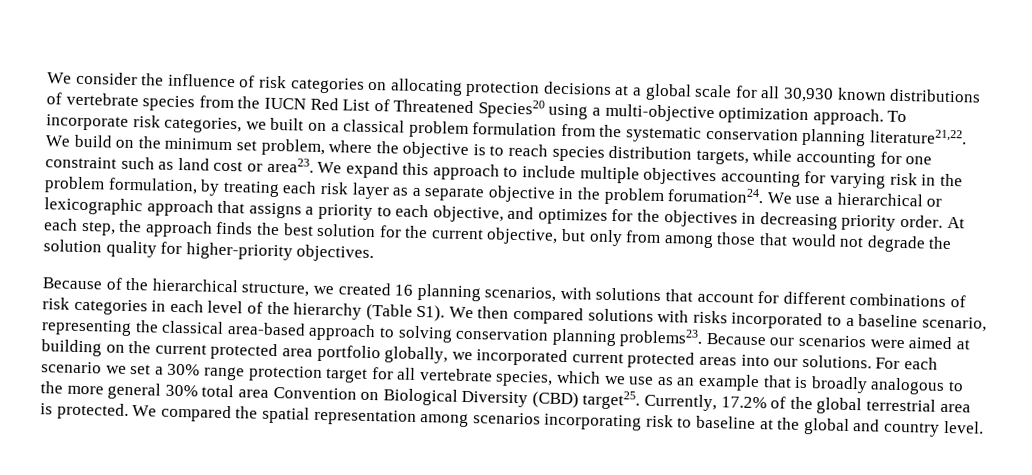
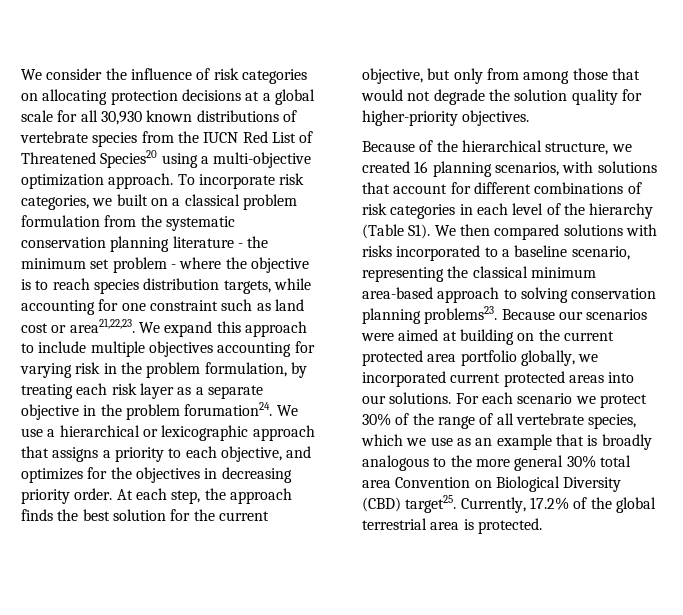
- To incorporate risk categories, we built on a classical problem formulation from the systematic conservation planning literature21,22. We build on the minimum set problem, where the objective is to reach species distribution targets, while accounting for one constraint such as land cost or area23.
+ To incorporate risk categories, we built on a classical problem formulation from the systematic conservation planning literature - the minimum set problem - where the objective is to reach species distribution targets, while accounting for one constraint such as land cost or area21,22,23.
- Because of the hierarchical structure, we created 16 planning scenarios, with solutions that account for different combinations of risk categories in each level of the hierarchy (Table S1). We then compared solutions with risks incorporated to a baseline scenario, representing the classical area-based approach to solving conservation planning problems23.
+ Because of the hierarchical structure, we created 16 planning scenarios, with solutions that account for different combinations of risk categories in each level of the hierarchy (Table S1). We then compared solutions with risks incorporated to a baseline scenario, representing the classical minimum area-based approach to solving conservation planning problems23.
- For each scenario we set a 30% range protection target for all vertebrate species, which we use as an example that is broadly analogous to the more general 30% total area Convention on Biological Diversity (CBD) target25.
+ For each scenario we protect 30% of the range of all vertebrate species, which we use as an example that is broadly analogous to the more general 30% total area Convention on Biological Diversity (CBD) target25.
- We compared the spatial representation among scenarios incorporating risk to baseline at the global and country level.

